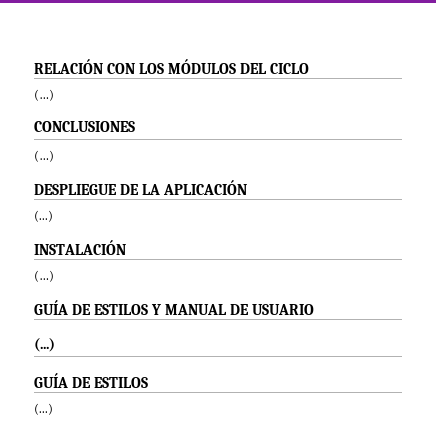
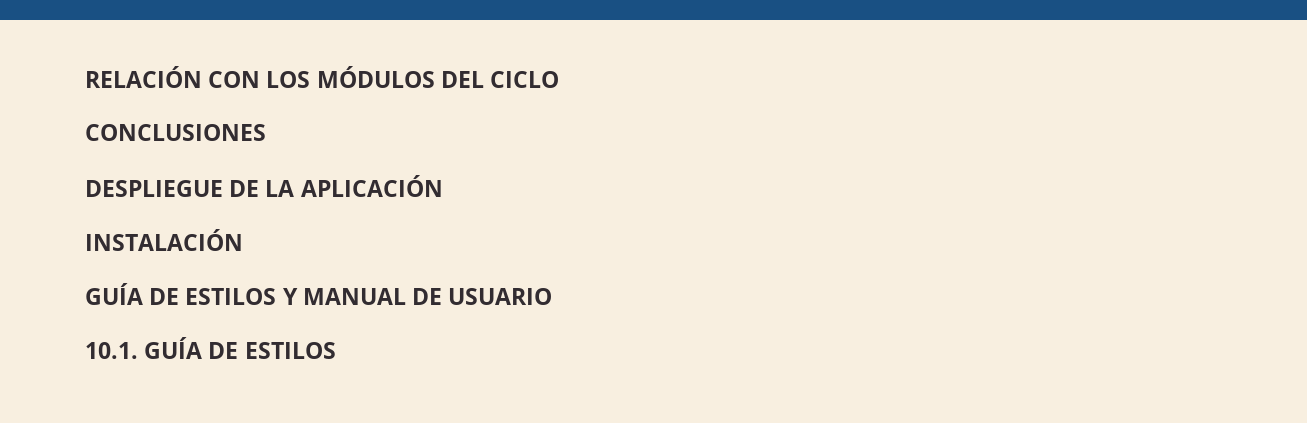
  RELACIÓN CON LOS MÓDULOS DEL CICLO
- (…)
  CONCLUSIONES
- (…)
  DESPLIEGUE DE LA APLICACIÓN
- (...)
  INSTALACIÓN
- (…)
  GUÍA DE ESTILOS Y MANUAL DE USUARIO
- (...)
- GUÍA DE ESTILOS
- (...)
+ 10.1. GUÍA DE ESTILOS

